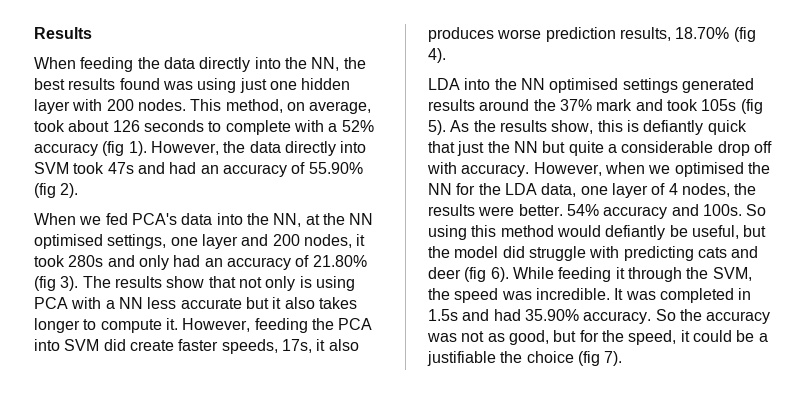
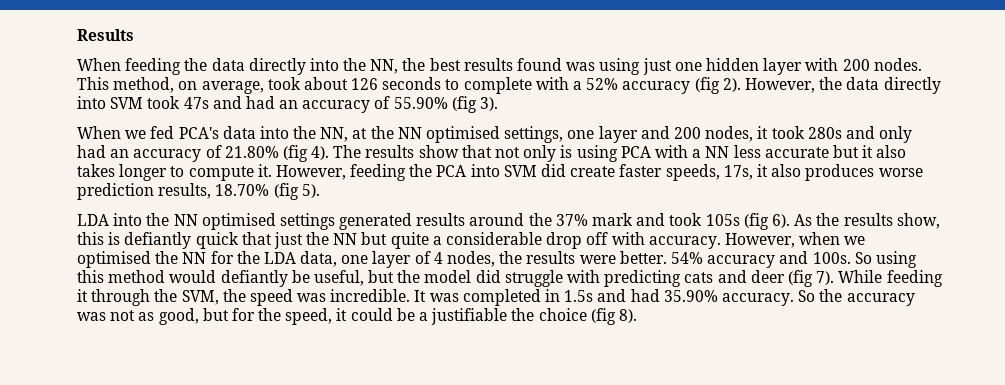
- This method, on average, took about 126 seconds to complete with a 52% accuracy (fig 1).
+ This method, on average, took about 126 seconds to complete with a 52% accuracy (fig 2).
- However, the data directly into SVM took 47s and had an accuracy of 55.90% (fig 2).
+ However, the data directly into SVM took 47s and had an accuracy of 55.90% (fig 3).
- When we fed PCA's data into the NN, at the NN optimised settings, one layer and 200 nodes, it took 280s and only had an accuracy of 21.80% (fig 3).
+ When we fed PCA's data into the NN, at the NN optimised settings, one layer and 200 nodes, it took 280s and only had an accuracy of 21.80% (fig 4).
- However, feeding the PCA into SVM did create faster speeds, 17s, it also produces worse prediction results, 18.70% (fig 4).
+ However, feeding the PCA into SVM did create faster speeds, 17s, it also produces worse prediction results, 18.70% (fig 5).
- LDA into the NN optimised settings generated results around the 37% mark and took 105s (fig 5).
+ LDA into the NN optimised settings generated results around the 37% mark and took 105s (fig 6).
- So using this method would defiantly be useful, but the model did struggle with predicting cats and deer (fig 6).
+ So using this method would defiantly be useful, but the model did struggle with predicting cats and deer (fig 7).
- So the accuracy was not as good, but for the speed, it could be a justifiable the choice (fig 7).
+ So the accuracy was not as good, but for the speed, it could be a justifiable the choice (fig 8).

